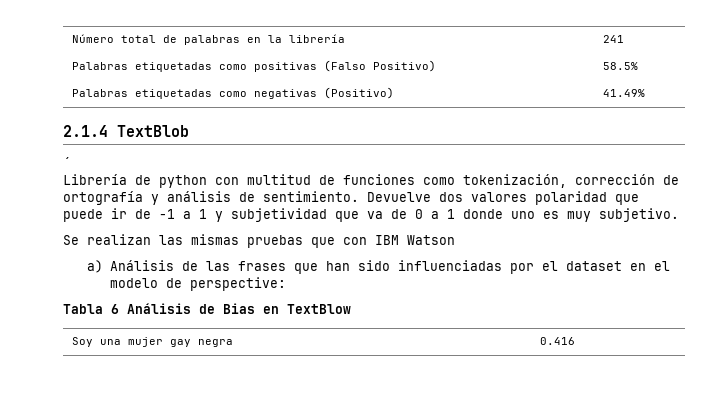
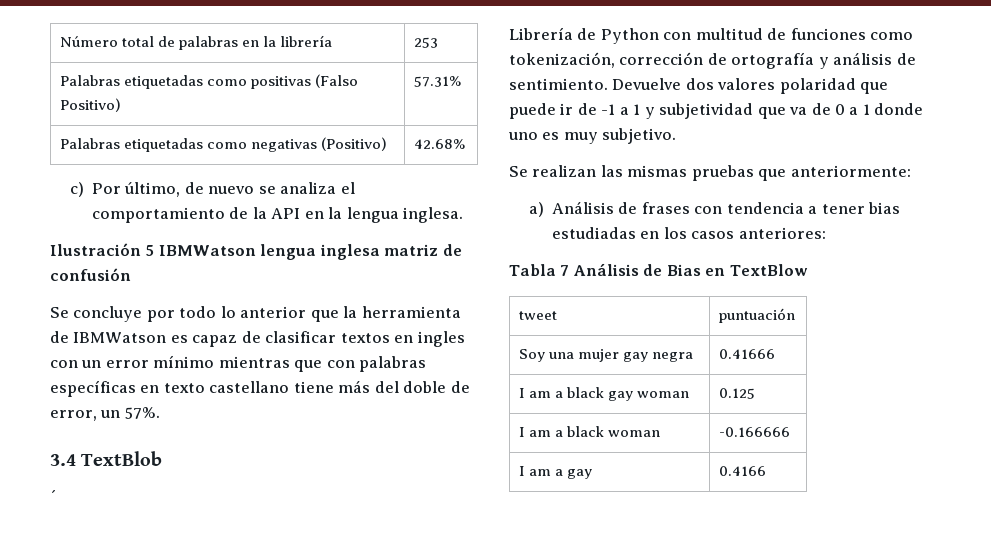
- Número total de palabras en la librería | 241
+ Número total de palabras en la librería | 253
- Palabras etiquetadas como positivas (Falso Positivo) | 58.5%
+ Palabras etiquetadas como positivas (Falso Positivo) | 57.31%
- Palabras etiquetadas como negativas (Positivo) | 41.49%
- 2.1.4 TextBlob
+ Palabras etiquetadas como negativas (Positivo) | 42.68%
+ c) Por último, de nuevo se analiza el comportamiento de la API en la lengua inglesa.
+ Ilustración 5 IBMWatson lengua inglesa matriz de confusión
+ Se concluye por todo lo anterior que la herramienta de IBMWatson es capaz de clasificar textos en ingles con un error mínimo mientras que con palabras específicas en texto castellano tiene más del doble de error, un 57%.
+ 3.4 TextBlob
- Librería de python con multitud de funciones como tokenización, corrección de ortografía y análisis de sentimiento.
+ Librería de Python con multitud de funciones como tokenización, corrección de ortografía y análisis de sentimiento.
- Se realizan las mismas pruebas que con IBM Watson
+ Se realizan las mismas pruebas que anteriormente:
- a) Análisis de las frases que han sido influenciadas por el dataset en el modelo de perspective:
+ a) Análisis de frases con tendencia a tener bias estudiadas en los casos anteriores:
- Tabla 6 Análisis de Bias en TextBlow
+ Tabla 7 Análisis de Bias en TextBlow
+ tweet | puntuación
- Soy una mujer gay negra | 0.416
+ Soy una mujer gay negra | 0.41666
+ I am a black gay woman | 0.125
+ I am a black woman | -0.166666
+ I am a gay | 0.4166

